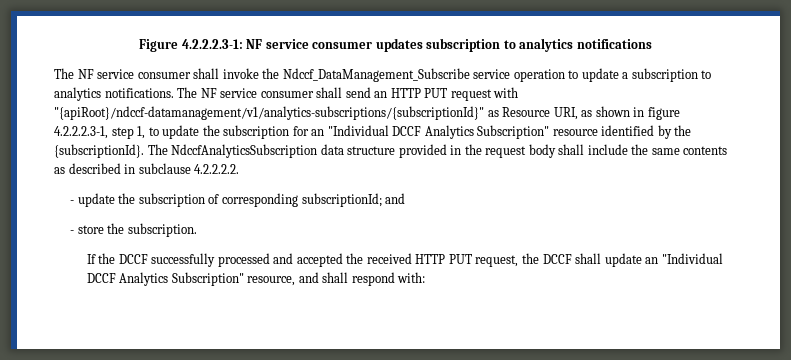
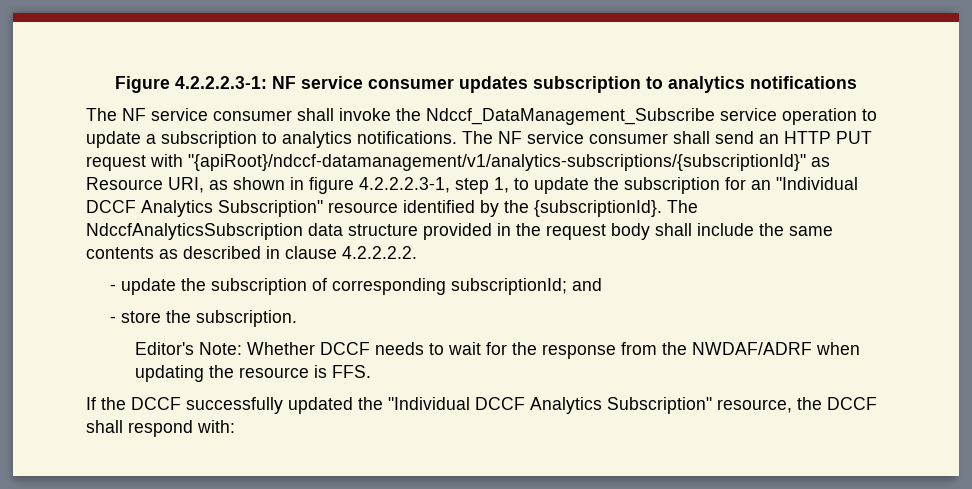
- The NdccfAnalyticsSubscription data structure provided in the request body shall include the same contents as described in subclause 4.2.2.2.2.
+ The NdccfAnalyticsSubscription data structure provided in the request body shall include the same contents as described in clause 4.2.2.2.2.
- If the DCCF successfully processed and accepted the received HTTP PUT request, the DCCF shall update an "Individual DCCF Analytics Subscription" resource, and shall respond with:
+ Editor's Note: Whether DCCF needs to wait for the response from the NWDAF/ADRF when updating the resource is FFS.
+ If the DCCF successfully updated the "Individual DCCF Analytics Subscription" resource, the DCCF shall respond with:

